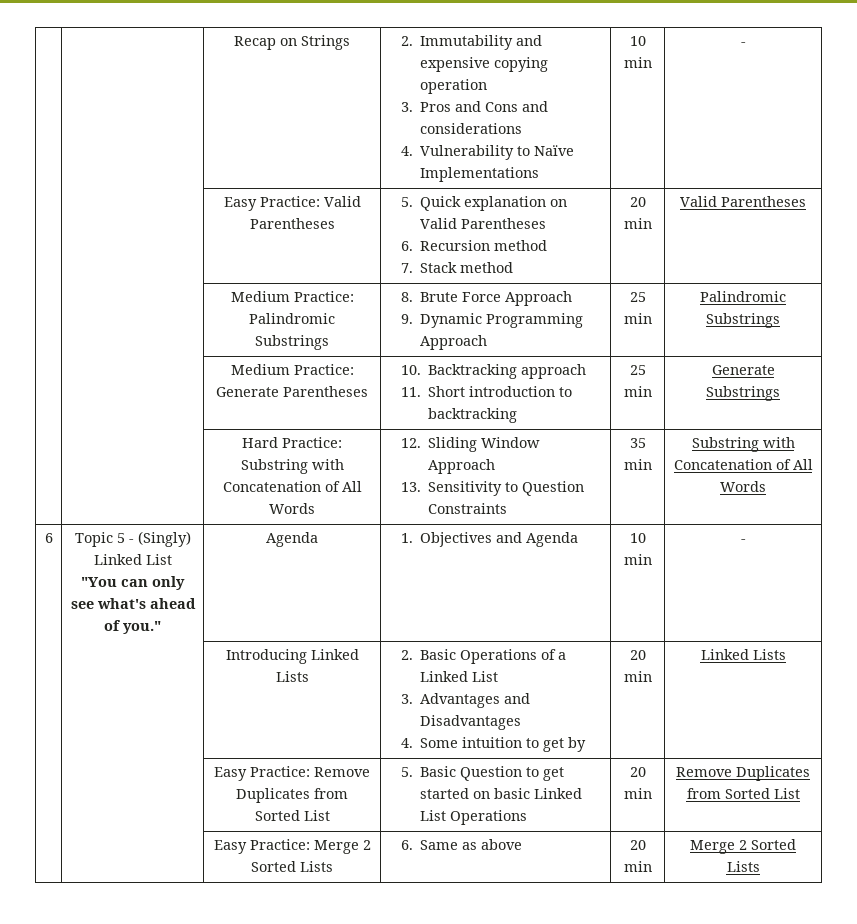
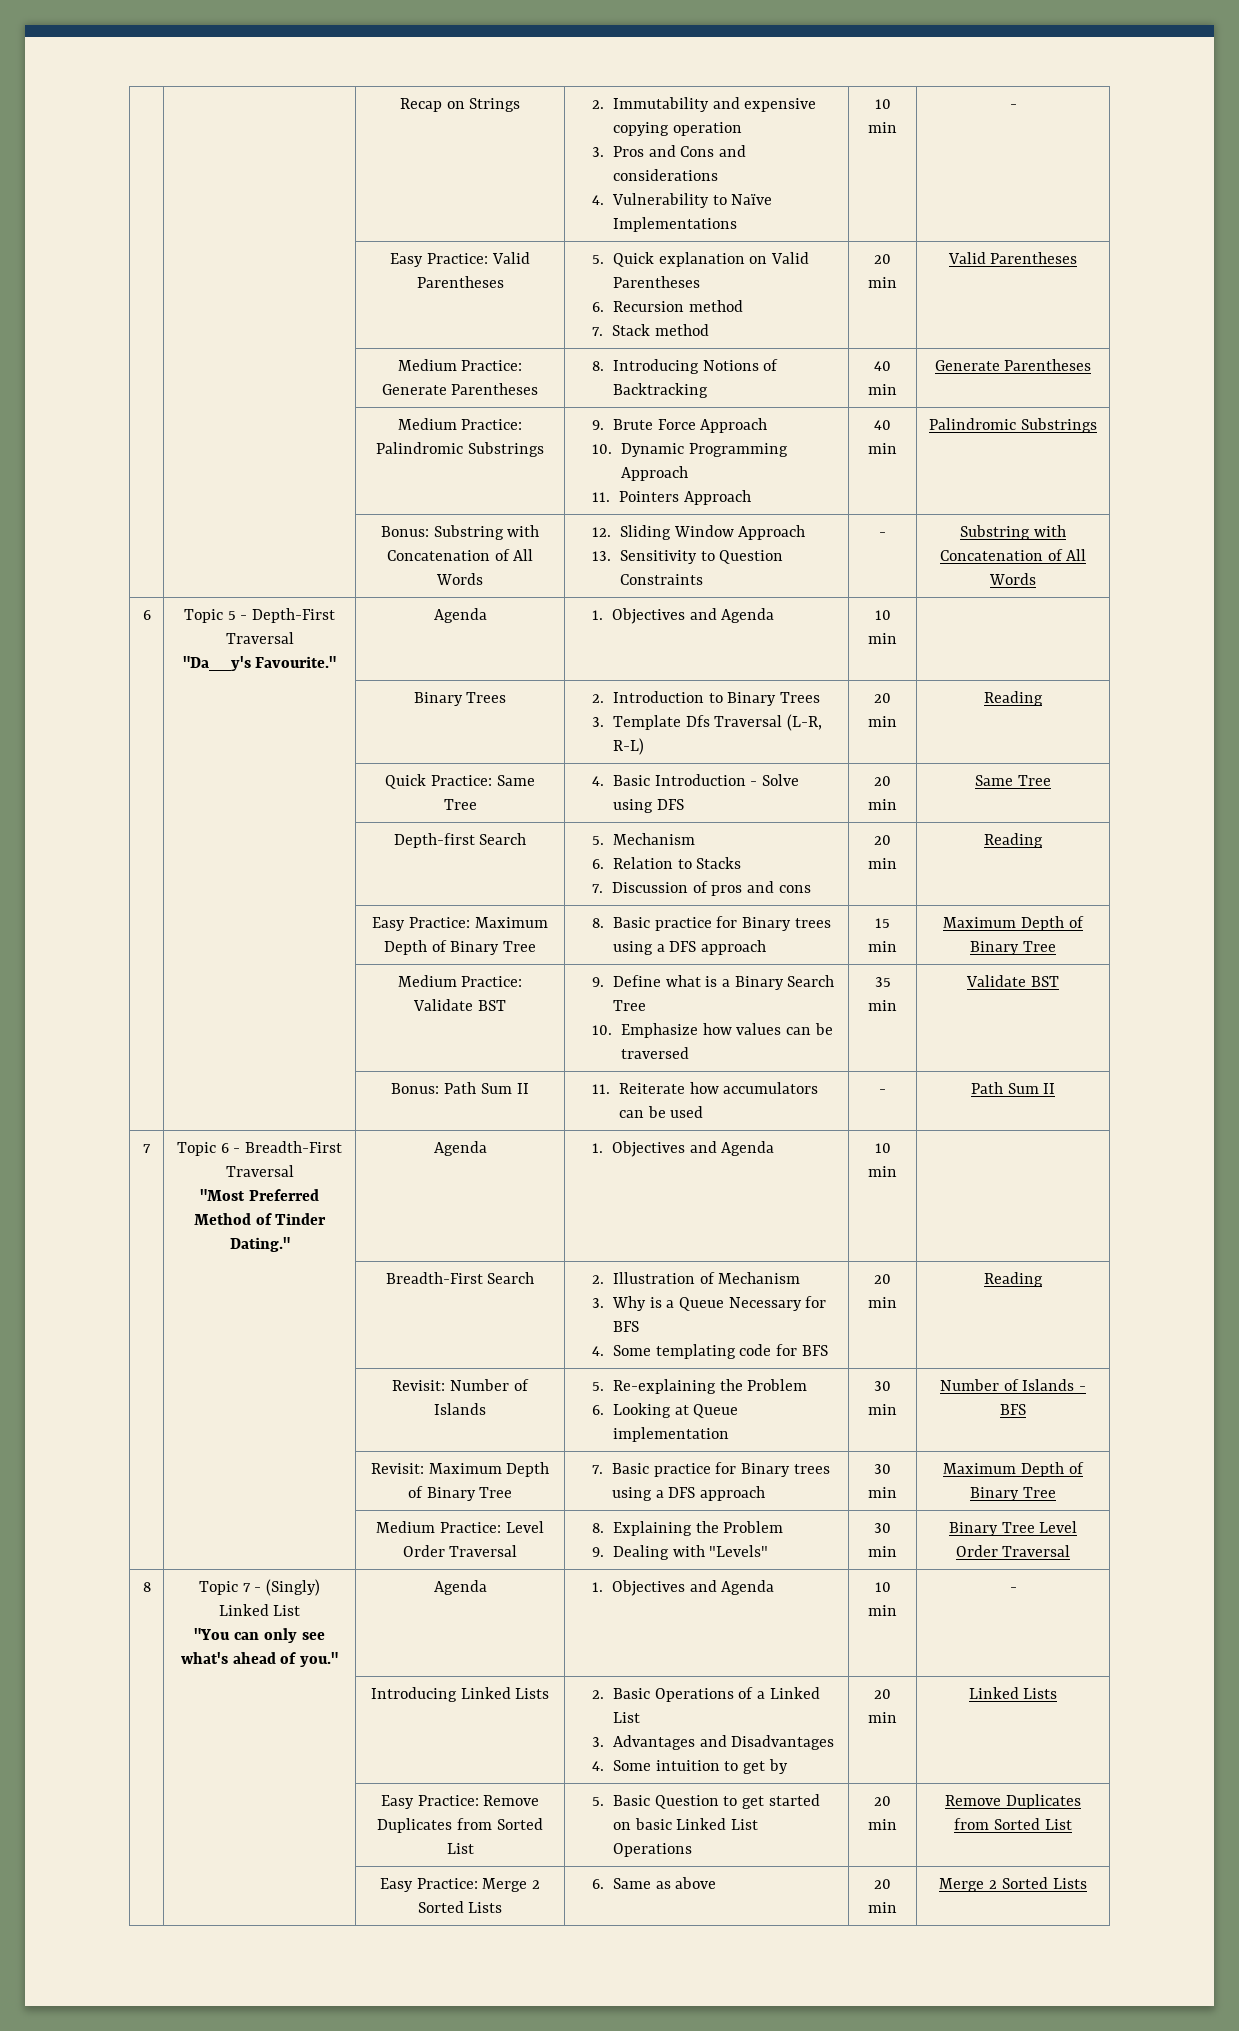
+ | | Medium Practice: Generate Parentheses | 8. Introducing Notions of Backtracking | 40 min | Generate Parentheses
- | | Medium Practice: Palindromic Substrings | 8. Brute Force Approach
- 9. Dynamic Programming Approach | 25 min | Palindromic Substrings
+ | | Medium Practice: Palindromic Substrings | 9. Brute Force Approach
+ 10. Dynamic Programming Approach
+ 11. Pointers Approach | 40 min | Palindromic Substrings
- | | Medium Practice: Generate Parentheses | 10. Backtracking approach
- 11. Short introduction to backtracking | 25 min | Generate Substrings
- | | Hard Practice: Substring with Concatenation of All Words | 12. Sliding Window Approach
- 13. Sensitivity to Question Constraints | 35 min | Substring with Concatenation of All Words
+ | | Bonus: Substring with Concatenation of All Words | 12. Sliding Window Approach
+ 13. Sensitivity to Question Constraints | - | Substring with Concatenation of All Words
- 6 | Topic 5 - (Singly) Linked List
+ 6 | Topic 5 - Depth-First Traversal
+ "Da__y's Favourite." | Agenda | 1. Objectives and Agenda | 10 min |
+ | | Binary Trees | 2. Introduction to Binary Trees
+ 3. Template Dfs Traversal (L-R, R-L) | 20 min | Reading
+ | | Quick Practice: Same Tree | 4. Basic Introduction - Solve using DFS | 20 min | Same Tree
+ | | Depth-first Search | 5. Mechanism
+ 6. Relation to Stacks
+ 7. Discussion of pros and cons | 20 min | Reading
+ | | Easy Practice: Maximum Depth of Binary Tree | 8. Basic practice for Binary trees using a DFS approach | 15 min | Maximum Depth of Binary Tree
+ | | Medium Practice: Validate BST | 9. Define what is a Binary Search Tree
+ 10. Emphasize how values can be traversed | 35 min | Validate BST
+ | | Bonus: Path Sum II | 11. Reiterate how accumulators can be used | - | Path Sum II
+ 7 | Topic 6 - Breadth-First Traversal
+ "Most Preferred Method of Tinder Dating." | Agenda | 1. Objectives and Agenda | 10 min |
+ | | Breadth-First Search | 2. Illustration of Mechanism
+ 3. Why is a Queue Necessary for BFS
+ 4. Some templating code for BFS | 20 min | Reading
+ | | Revisit: Number of Islands | 5. Re-explaining the Problem
+ 6. Looking at Queue implementation | 30 min | Number of Islands - BFS
+ | | Revisit: Maximum Depth of Binary Tree | 7. Basic practice for Binary trees using a DFS approach | 30 min | Maximum Depth of Binary Tree
+ | | Medium Practice: Level Order Traversal | 8. Explaining the Problem
+ 9. Dealing with "Levels" | 30 min | Binary Tree Level Order Traversal
+ 8 | Topic 7 - (Singly) Linked List

